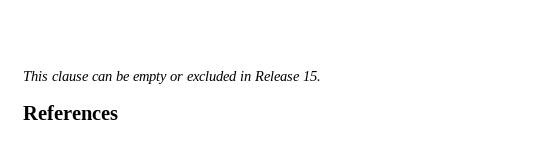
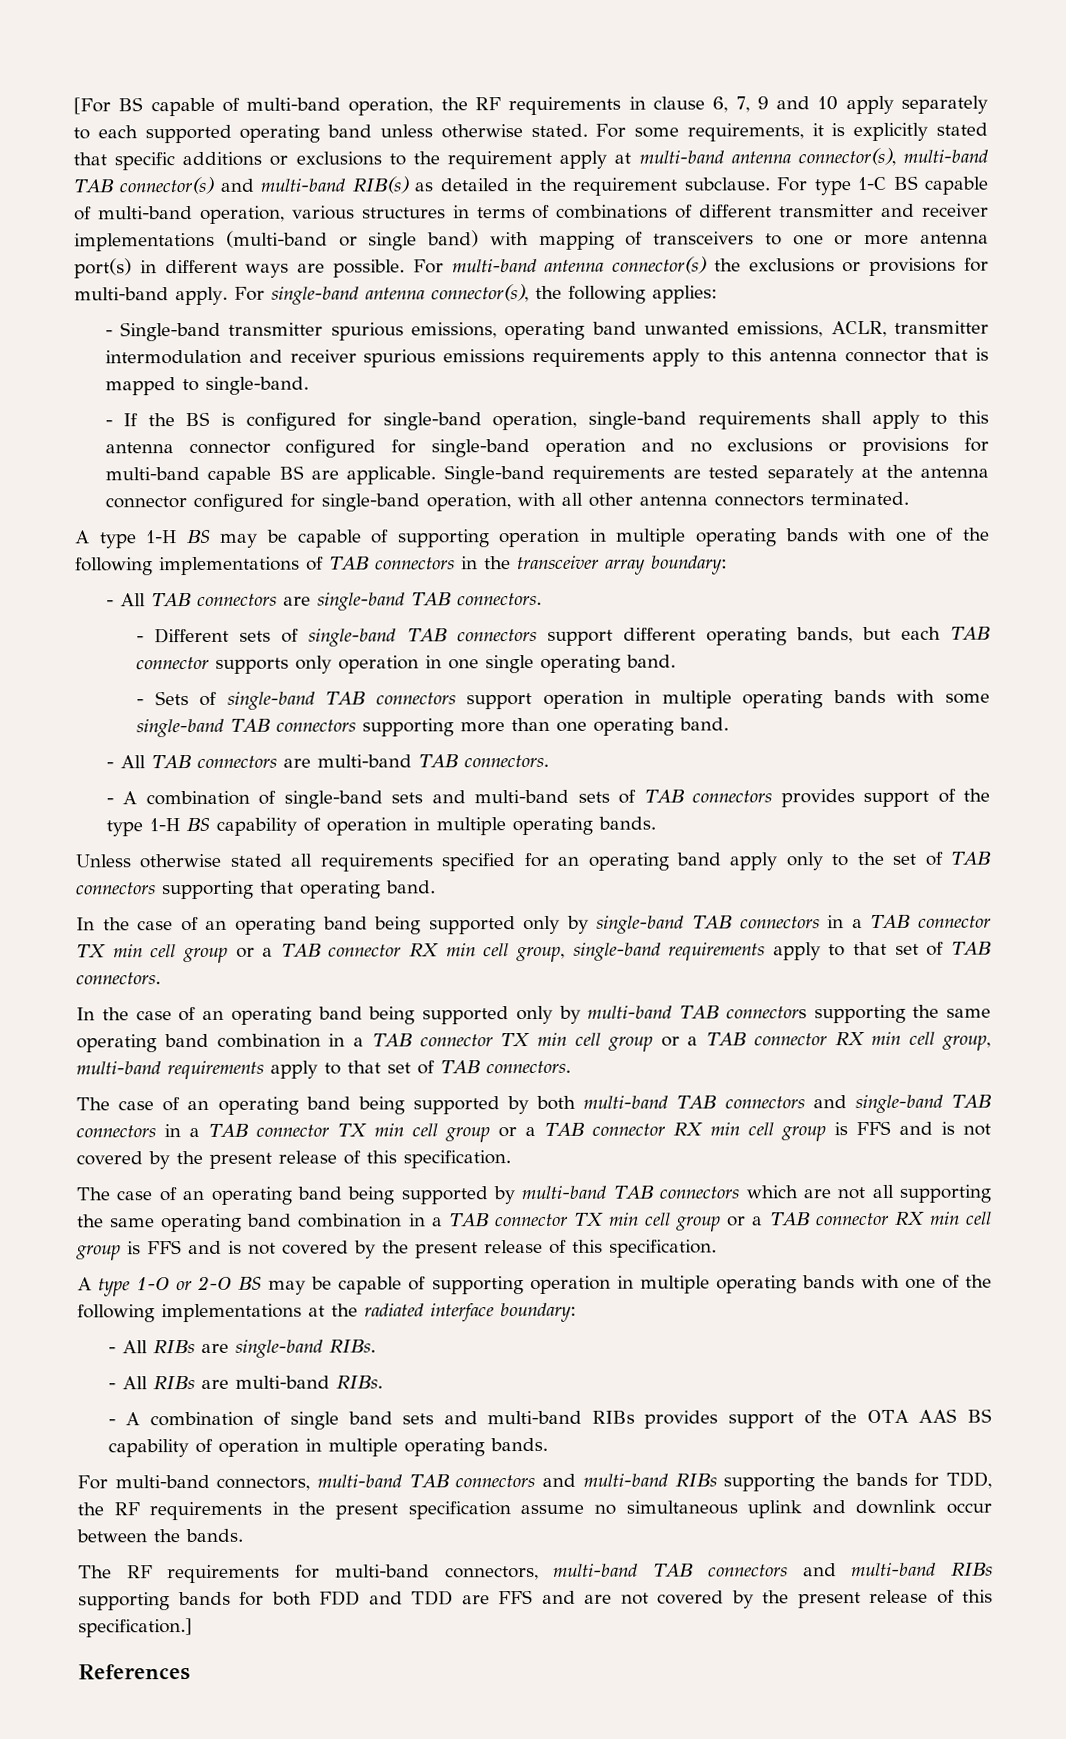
- This clause can be empty or excluded in Release 15.
+ [For BS capable of multi-band operation, the RF requirements in clause 6, 7, 9 and 10 apply separately to each supported operating band unless otherwise stated. For some requirements, it is explicitly stated that specific additions or exclusions to the requirement apply at multi-band antenna connector(s), multi-band TAB connector(s) and multi-band RIB(s) as detailed in the requirement subclause. For type 1-C BS capable of multi-band operation, various structures in terms of combinations of different transmitter and receiver implementations (multi-band or single band) with mapping of transceivers to one or more antenna port(s) in different ways are possible. For multi-band antenna connector(s) the exclusions or provisions for multi-band apply. For single-band antenna connector(s), the following applies:
+ - Single-band transmitter spurious emissions, operating band unwanted emissions, ACLR, transmitter intermodulation and receiver spurious emissions requirements apply to this antenna connector that is mapped to single-band.
+ - If the BS is configured for single-band operation, single-band requirements shall apply to this antenna connector configured for single-band operation and no exclusions or provisions for multi-band capable BS are applicable. Single-band requirements are tested separately at the antenna connector configured for single-band operation, with all other antenna connectors terminated.
+ A type 1-H BS may be capable of supporting operation in multiple operating bands with one of the following implementations of TAB connectors in the transceiver array boundary:
+ - All TAB connectors are single-band TAB connectors.
+ - Different sets of single-band TAB connectors support different operating bands, but each TAB connector supports only operation in one single operating band.
+ - Sets of single-band TAB connectors support operation in multiple operating bands with some single-band TAB connectors supporting more than one operating band.
+ - All TAB connectors are multi-band TAB connectors.
+ - A combination of single-band sets and multi-band sets of TAB connectors provides support of the type 1-H BS capability of operation in multiple operating bands.
+ Unless otherwise stated all requirements specified for an operating band apply only to the set of TAB connectors supporting that operating band.
+ In the case of an operating band being supported only by single-band TAB connectors in a TAB connector TX min cell group or a TAB connector RX min cell group, single-band requirements apply to that set of TAB connectors.
+ In the case of an operating band being supported only by multi-band TAB connectors supporting the same operating band combination in a TAB connector TX min cell group or a TAB connector RX min cell group, multi-band requirements apply to that set of TAB connectors.
+ The case of an operating band being supported by both multi-band TAB connectors and single-band TAB connectors in a TAB connector TX min cell group or a TAB connector RX min cell group is FFS and is not covered by the present release of this specification.
+ The case of an operating band being supported by multi-band TAB connectors which are not all supporting the same operating band combination in a TAB connector TX min cell group or a TAB connector RX min cell group is FFS and is not covered by the present release of this specification.
+ A type 1-O or 2-O BS may be capable of supporting operation in multiple operating bands with one of the following implementations at the radiated interface boundary:
+ - All RIBs are single-band RIBs.
+ - All RIBs are multi-band RIBs.
+ - A combination of single band sets and multi-band RIBs provides support of the OTA AAS BS capability of operation in multiple operating bands.
+ For multi-band connectors, multi-band TAB connectors and multi-band RIBs supporting the bands for TDD, the RF requirements in the present specification assume no simultaneous uplink and downlink occur between the bands.
+ The RF requirements for multi-band connectors, multi-band TAB connectors and multi-band RIBs supporting bands for both FDD and TDD are FFS and are not covered by the present release of this specification.]

